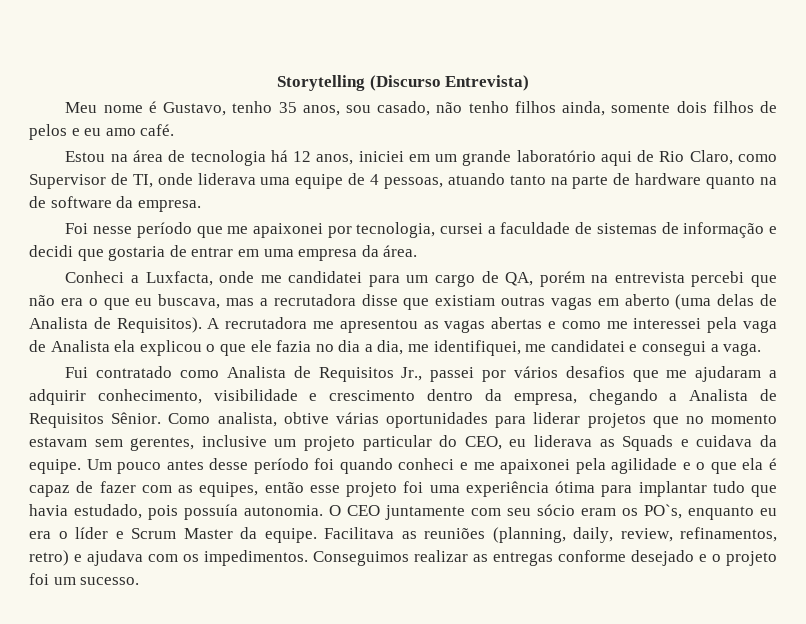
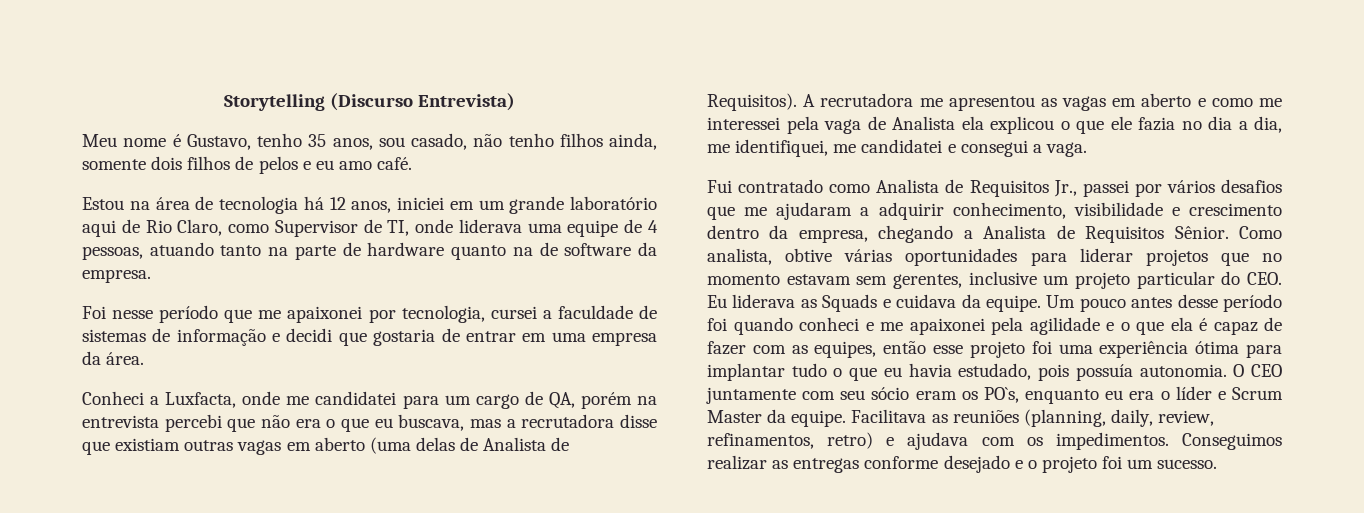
- A recrutadora me apresentou as vagas abertas e como me interessei pela vaga de Analista ela explicou o que ele fazia no dia a dia, me identifiquei, me candidatei e consegui a vaga.
+ A recrutadora me apresentou as vagas em aberto e como me interessei pela vaga de Analista ela explicou o que ele fazia no dia a dia, me identifiquei, me candidatei e consegui a vaga.
- Como analista, obtive várias oportunidades para liderar projetos que no momento estavam sem gerentes, inclusive um projeto particular do CEO, eu liderava as Squads e cuidava da equipe.
+ Como analista, obtive várias oportunidades para liderar projetos que no momento estavam sem gerentes, inclusive um projeto particular do CEO. Eu liderava as Squads e cuidava da equipe.
- Um pouco antes desse período foi quando conheci e me apaixonei pela agilidade e o que ela é capaz de fazer com as equipes, então esse projeto foi uma experiência ótima para implantar tudo que havia estudado, pois possuía autonomia.
+ Um pouco antes desse período foi quando conheci e me apaixonei pela agilidade e o que ela é capaz de fazer com as equipes, então esse projeto foi uma experiência ótima para implantar tudo o que eu havia estudado, pois possuía autonomia.

